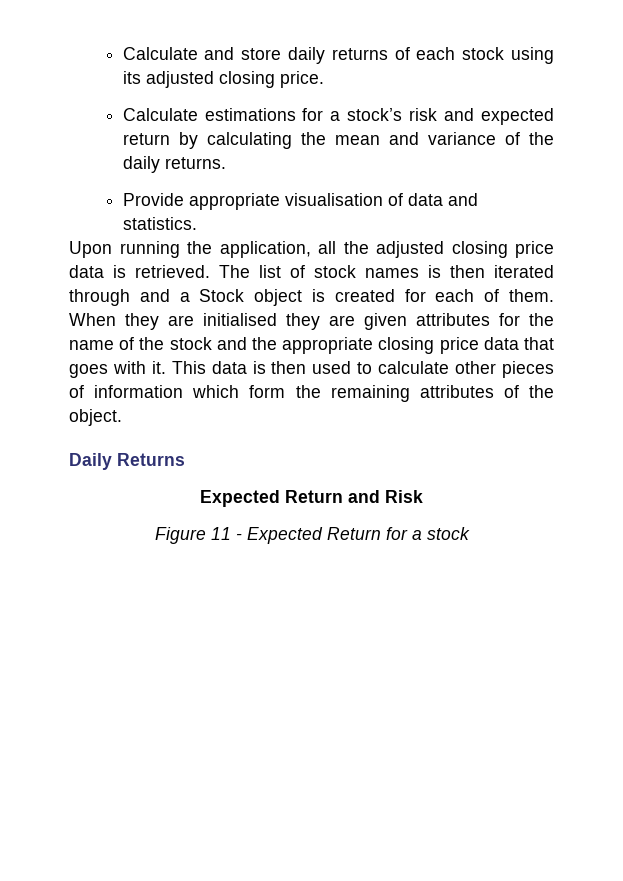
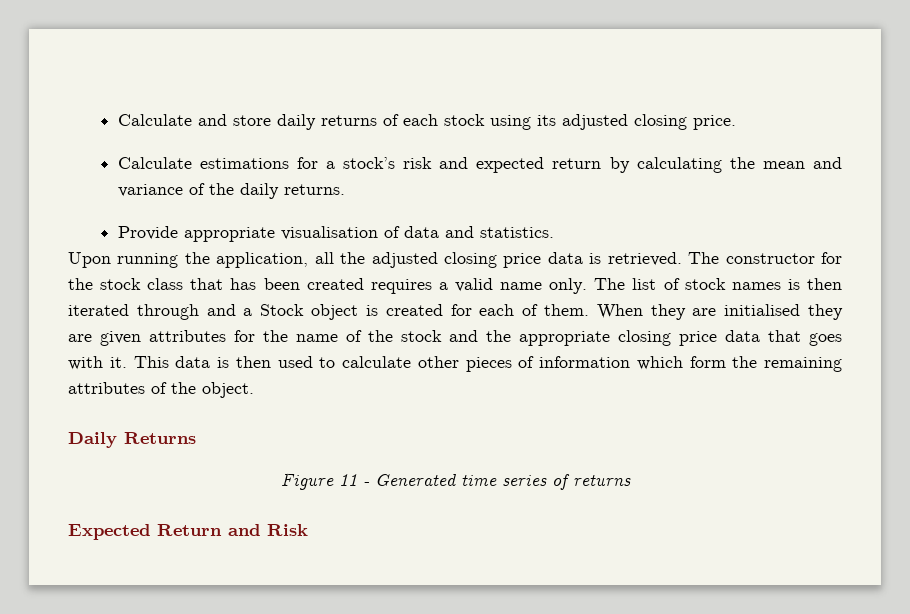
- The list of stock names is then iterated through and a Stock object is created for each of them.
+ The constructor for the stock class that has been created requires a valid name only. The list of stock names is then iterated through and a Stock object is created for each of them.
+ Figure 11 - Generated time series of returns
  Expected Return and Risk
- Figure 11 - Expected Return for a stock

